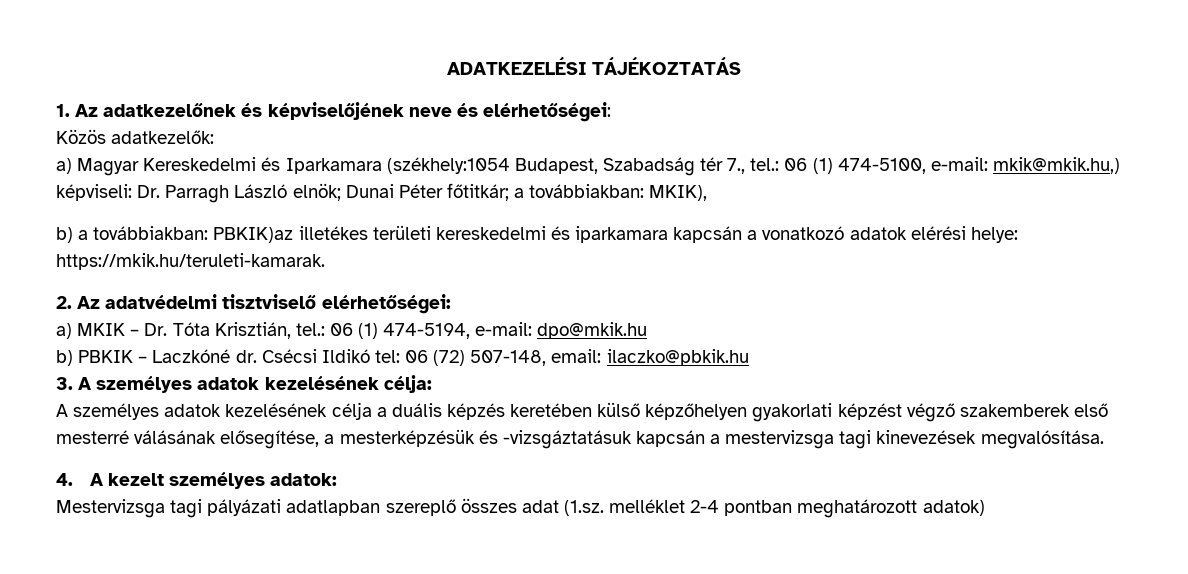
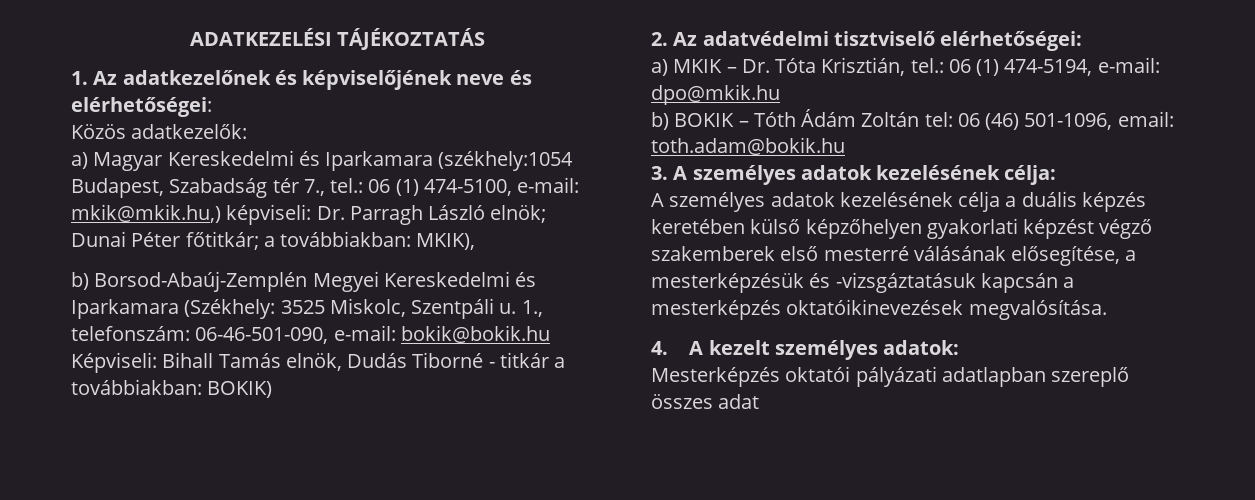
- b) a továbbiakban: PBKIK)az illetékes területi kereskedelmi és iparkamara kapcsán a vonatkozó adatok elérési helye: https://mkik.hu/teruleti-kamarak.
+ b) Borsod-Abaúj-Zemplén Megyei Kereskedelmi és Iparkamara (Székhely: 3525 Miskolc, Szentpáli u. 1., telefonszám: 06-46-501-090, e-mail: bokik@bokik.hu Képviseli: Bihall Tamás elnök, Dudás Tiborné - titkár a továbbiakban: BOKIK)
- b) PBKIK – Laczkóné dr. Csécsi Ildikó tel: 06 (72) 507-148, email: ilaczko@pbkik.hu
+ b) BOKIK – Tóth Ádám Zoltán tel: 06 (46) 501-1096, email: toth.adam@bokik.hu
- A személyes adatok kezelésének célja a duális képzés keretében külső képzőhelyen gyakorlati képzést végző szakemberek első mesterré válásának elősegítése, a mesterképzésük és -vizsgáztatásuk kapcsán a mestervizsga tagi kinevezések megvalósítása.
+ A személyes adatok kezelésének célja a duális képzés keretében külső képzőhelyen gyakorlati képzést végző szakemberek első mesterré válásának elősegítése, a mesterképzésük és -vizsgáztatásuk kapcsán a mesterképzés oktatóikinevezések megvalósítása.
- Mestervizsga tagi pályázati adatlapban szereplő összes adat (1.sz. melléklet 2-4 pontban meghatározott adatok)
+ Mesterképzés oktatói pályázati adatlapban szereplő összes adat

